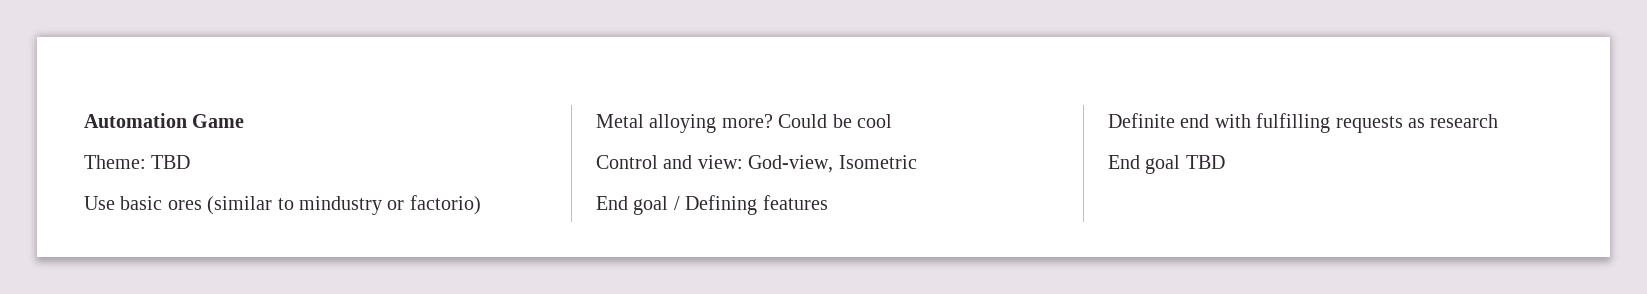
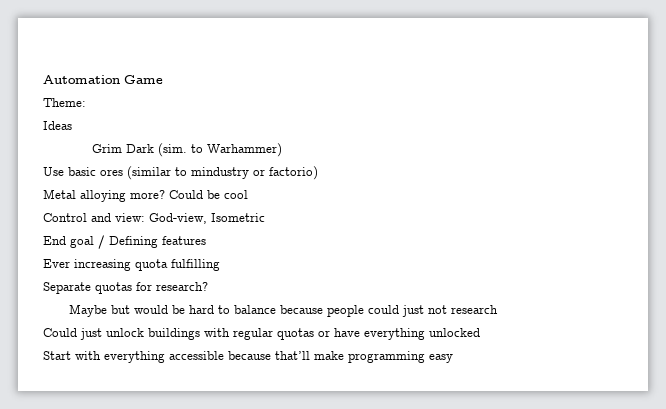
- Theme: TBD
+ Theme:
+ Ideas
+ Grim Dark (sim. to Warhammer)
- Definite end with fulfilling requests as research
- End goal TBD
+ Ever increasing quota fulfilling
+ Separate quotas for research?
+ Maybe but would be hard to balance because people could just not research
+ Could just unlock buildings with regular quotas or have everything unlocked
+ Start with everything accessible because that’ll make programming easy

